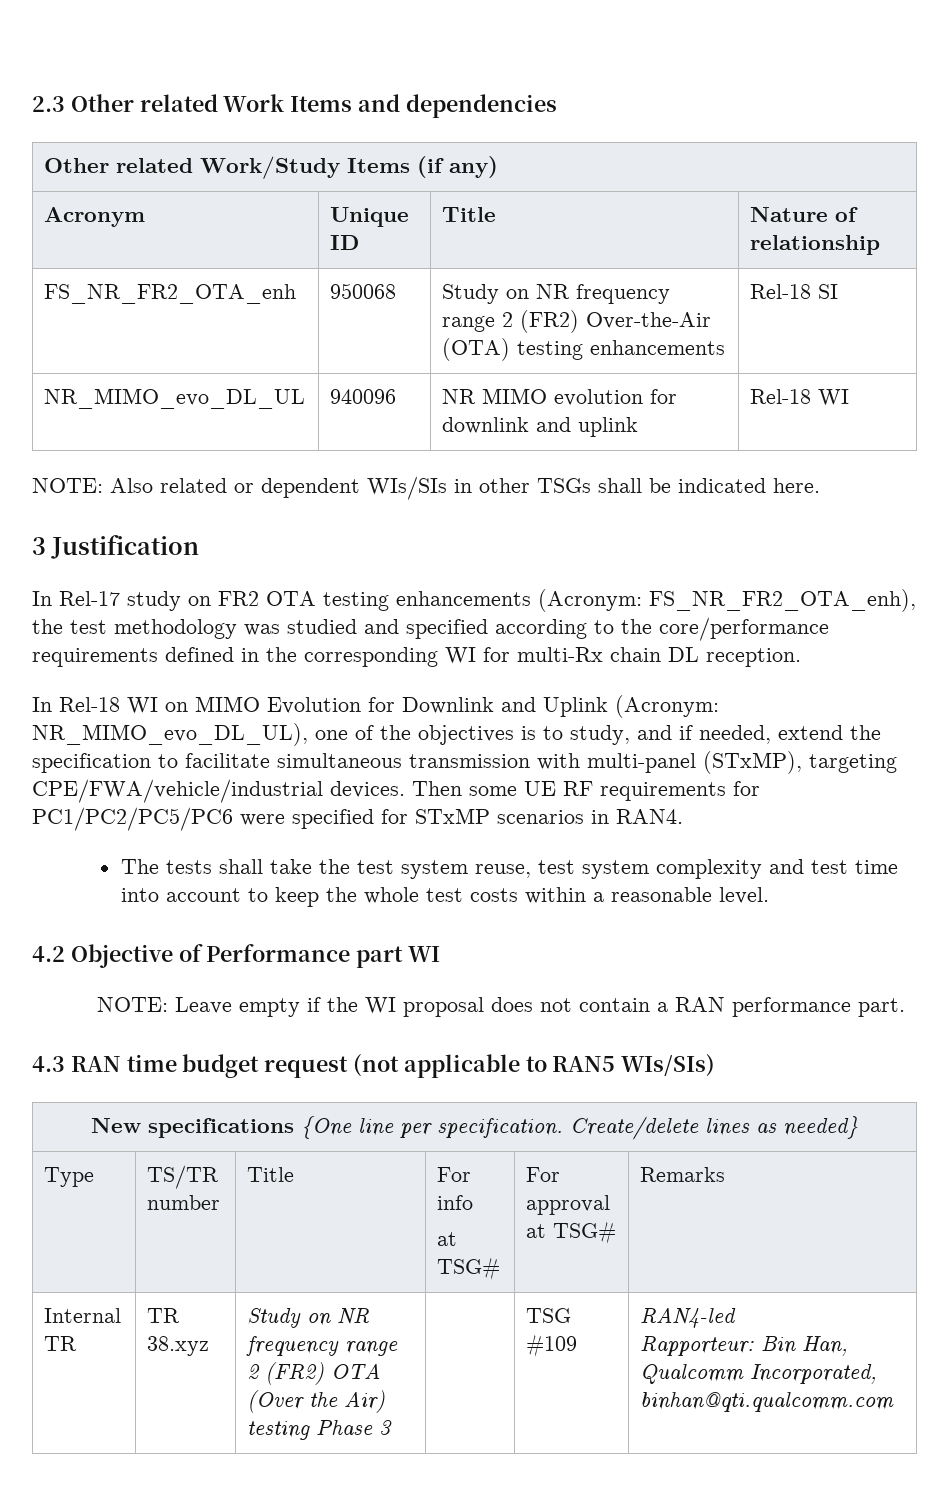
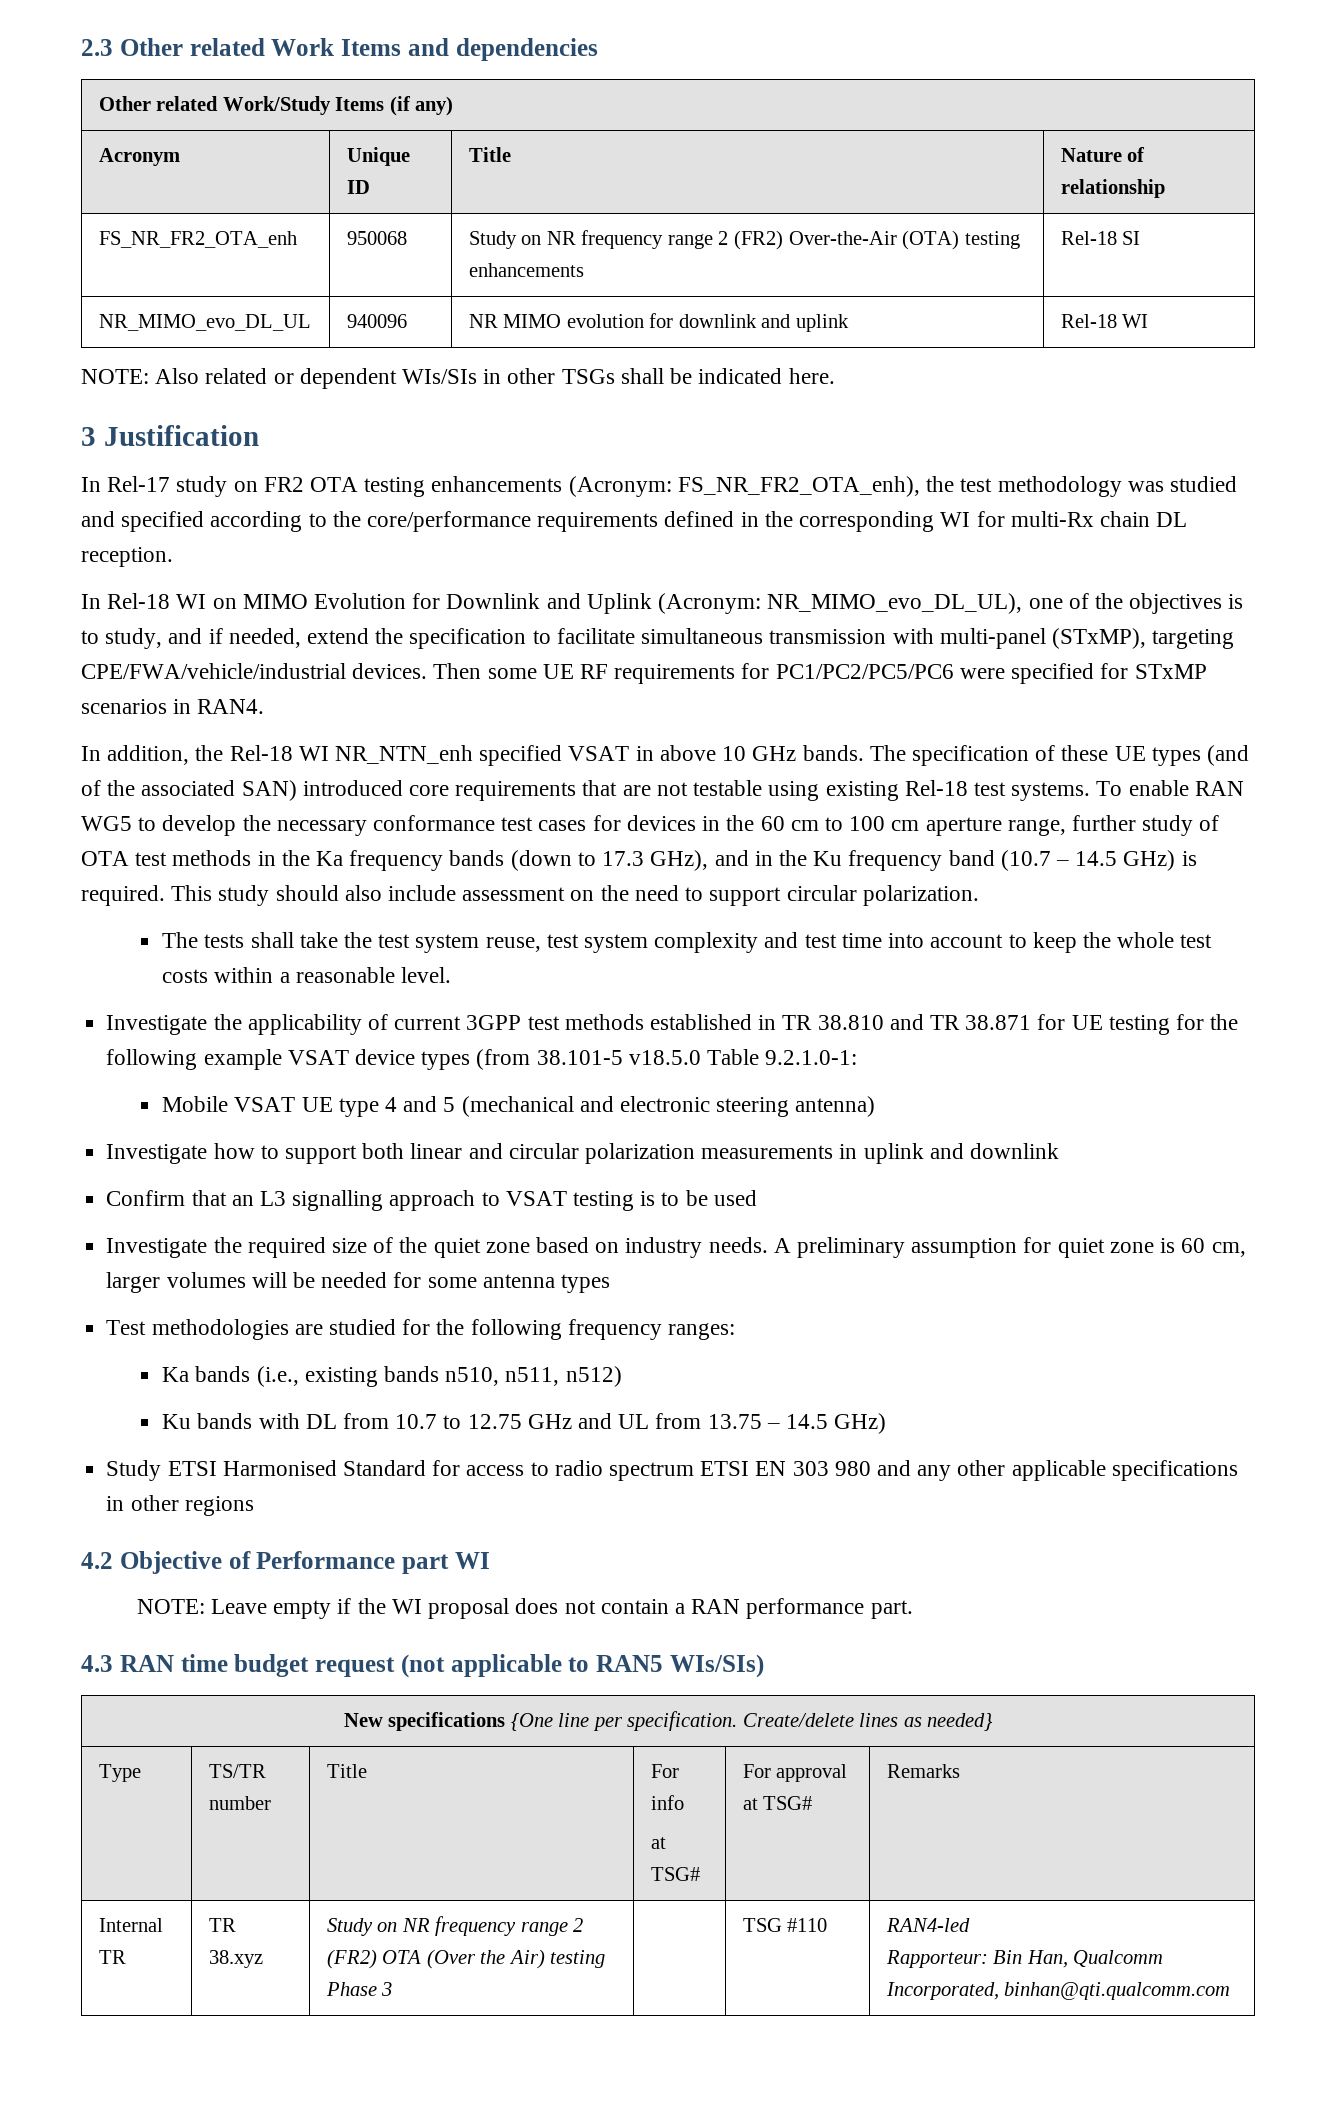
+ In addition, the Rel-18 WI NR_NTN_enh specified VSAT in above 10 GHz bands. The specification of these UE types (and of the associated SAN) introduced core requirements that are not testable using existing Rel-18 test systems. To enable RAN WG5 to develop the necessary conformance test cases for devices in the 60 cm to 100 cm aperture range, further study of OTA test methods in the Ka frequency bands (down to 17.3 GHz), and in the Ku frequency band (10.7 – 14.5 GHz) is required. This study should also include assessment on the need to support circular polarization.
+ Investigate the applicability of current 3GPP test methods established in TR 38.810 and TR 38.871 for UE testing for the following example VSAT device types (from 38.101-5 v18.5.0 Table 9.2.1.0-1:
+ Mobile VSAT UE type 4 and 5 (mechanical and electronic steering antenna)
+ Investigate how to support both linear and circular polarization measurements in uplink and downlink
+ Confirm that an L3 signalling approach to VSAT testing is to be used
+ Investigate the required size of the quiet zone based on industry needs. A preliminary assumption for quiet zone is 60 cm, larger volumes will be needed for some antenna types
+ Test methodologies are studied for the following frequency ranges:
+ Ka bands (i.e., existing bands n510, n511, n512)
+ Ku bands with DL from 10.7 to 12.75 GHz and UL from 13.75 – 14.5 GHz)
+ Study ETSI Harmonised Standard for access to radio spectrum ETSI EN 303 980 and any other applicable specifications in other regions
- Internal TR | TR 38.xyz | Study on NR frequency range 2 (FR2) OTA (Over the Air) testing Phase 3 | | TSG #109 | RAN4-led
+ Internal TR | TR 38.xyz | Study on NR frequency range 2 (FR2) OTA (Over the Air) testing Phase 3 | | TSG #110 | RAN4-led

